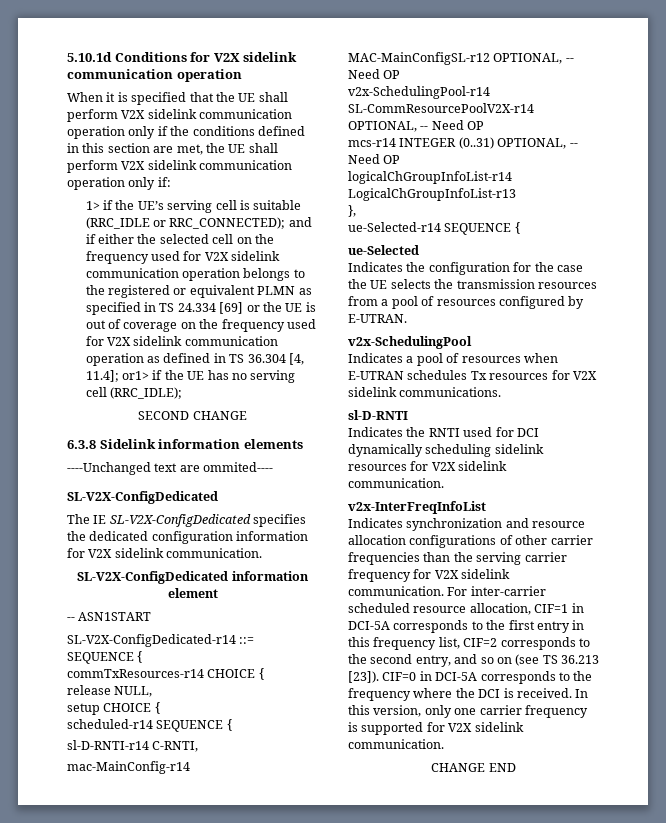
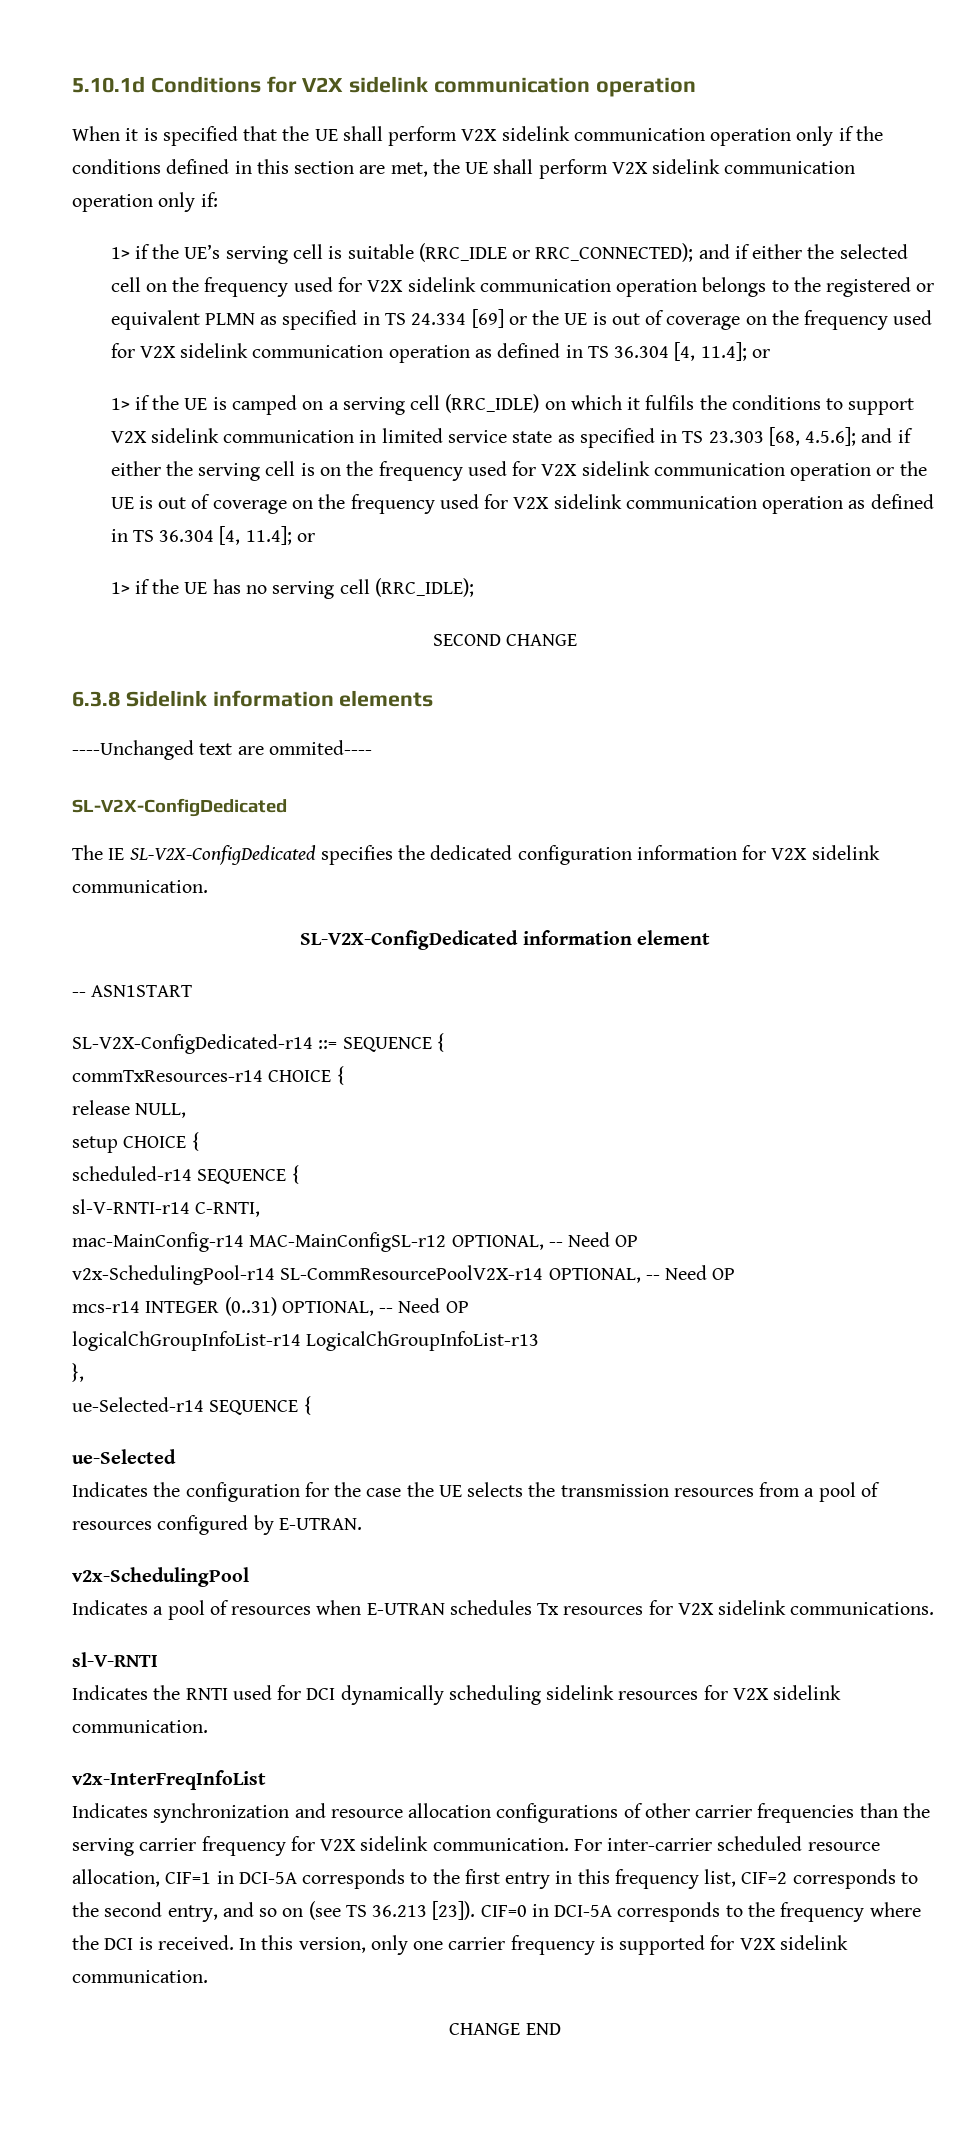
- and if either the selected cell on the frequency used for V2X sidelink communication operation belongs to the registered or equivalent PLMN as specified in TS 24.334 [69] or the UE is out of coverage on the frequency used for V2X sidelink communication operation as defined in TS 36.304 [4, 11.4]; or1> if the UE has no serving cell (RRC_IDLE);
+ and if either the selected cell on the frequency used for V2X sidelink communication operation belongs to the registered or equivalent PLMN as specified in TS 24.334 [69] or the UE is out of coverage on the frequency used for V2X sidelink communication operation as defined in TS 36.304 [4, 11.4]; or
+ 1> if the UE is camped on a serving cell (RRC_IDLE) on which it fulfils the conditions to support V2X sidelink communication in limited service state as specified in TS 23.303 [68, 4.5.6]; and if either the serving cell is on the frequency used for V2X sidelink communication operation or the UE is out of coverage on the frequency used for V2X sidelink communication operation as defined in TS 36.304 [4, 11.4]; or
+ 1> if the UE has no serving cell (RRC_IDLE);
- sl-D-RNTI-r14 C-RNTI,
+ sl-V-RNTI-r14 C-RNTI,
- sl-D-RNTI
+ sl-V-RNTI

